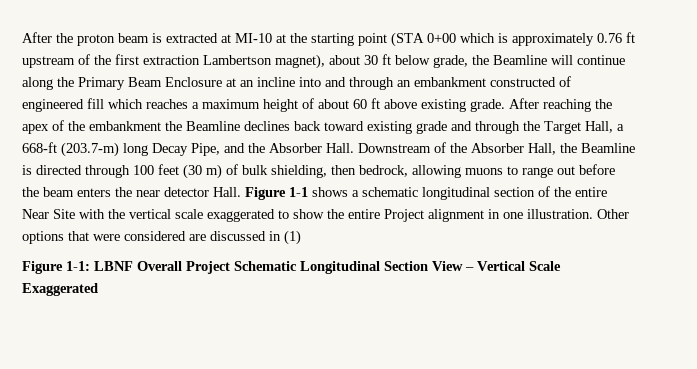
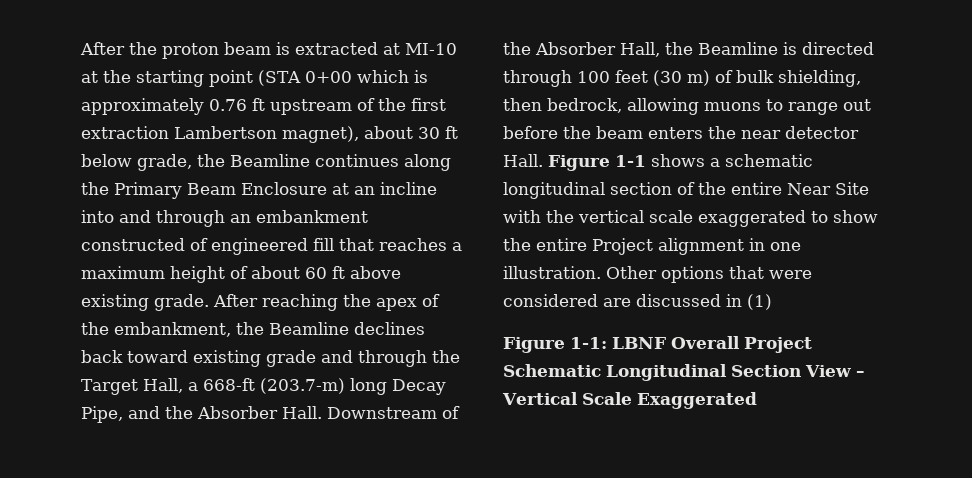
- After the proton beam is extracted at MI-10 at the starting point (STA 0+00 which is approximately 0.76 ft upstream of the first extraction Lambertson magnet), about 30 ft below grade, the Beamline will continue along the Primary Beam Enclosure at an incline into and through an embankment constructed of engineered fill which reaches a maximum height of about 60 ft above existing grade.
+ After the proton beam is extracted at MI-10 at the starting point (STA 0+00 which is approximately 0.76 ft upstream of the first extraction Lambertson magnet), about 30 ft below grade, the Beamline continues along the Primary Beam Enclosure at an incline into and through an embankment constructed of engineered fill that reaches a maximum height of about 60 ft above existing grade.
- After reaching the apex of the embankment the Beamline declines back toward existing grade and through the Target Hall, a 668-ft (203.7-m) long Decay Pipe, and the Absorber Hall.
+ After reaching the apex of the embankment, the Beamline declines back toward existing grade and through the Target Hall, a 668-ft (203.7-m) long Decay Pipe, and the Absorber Hall.

